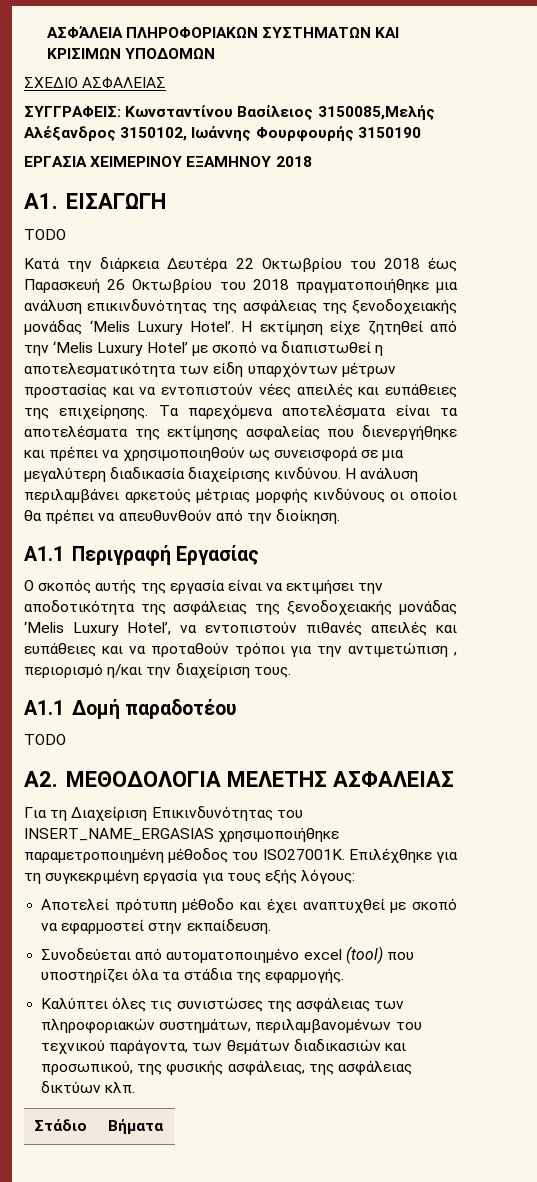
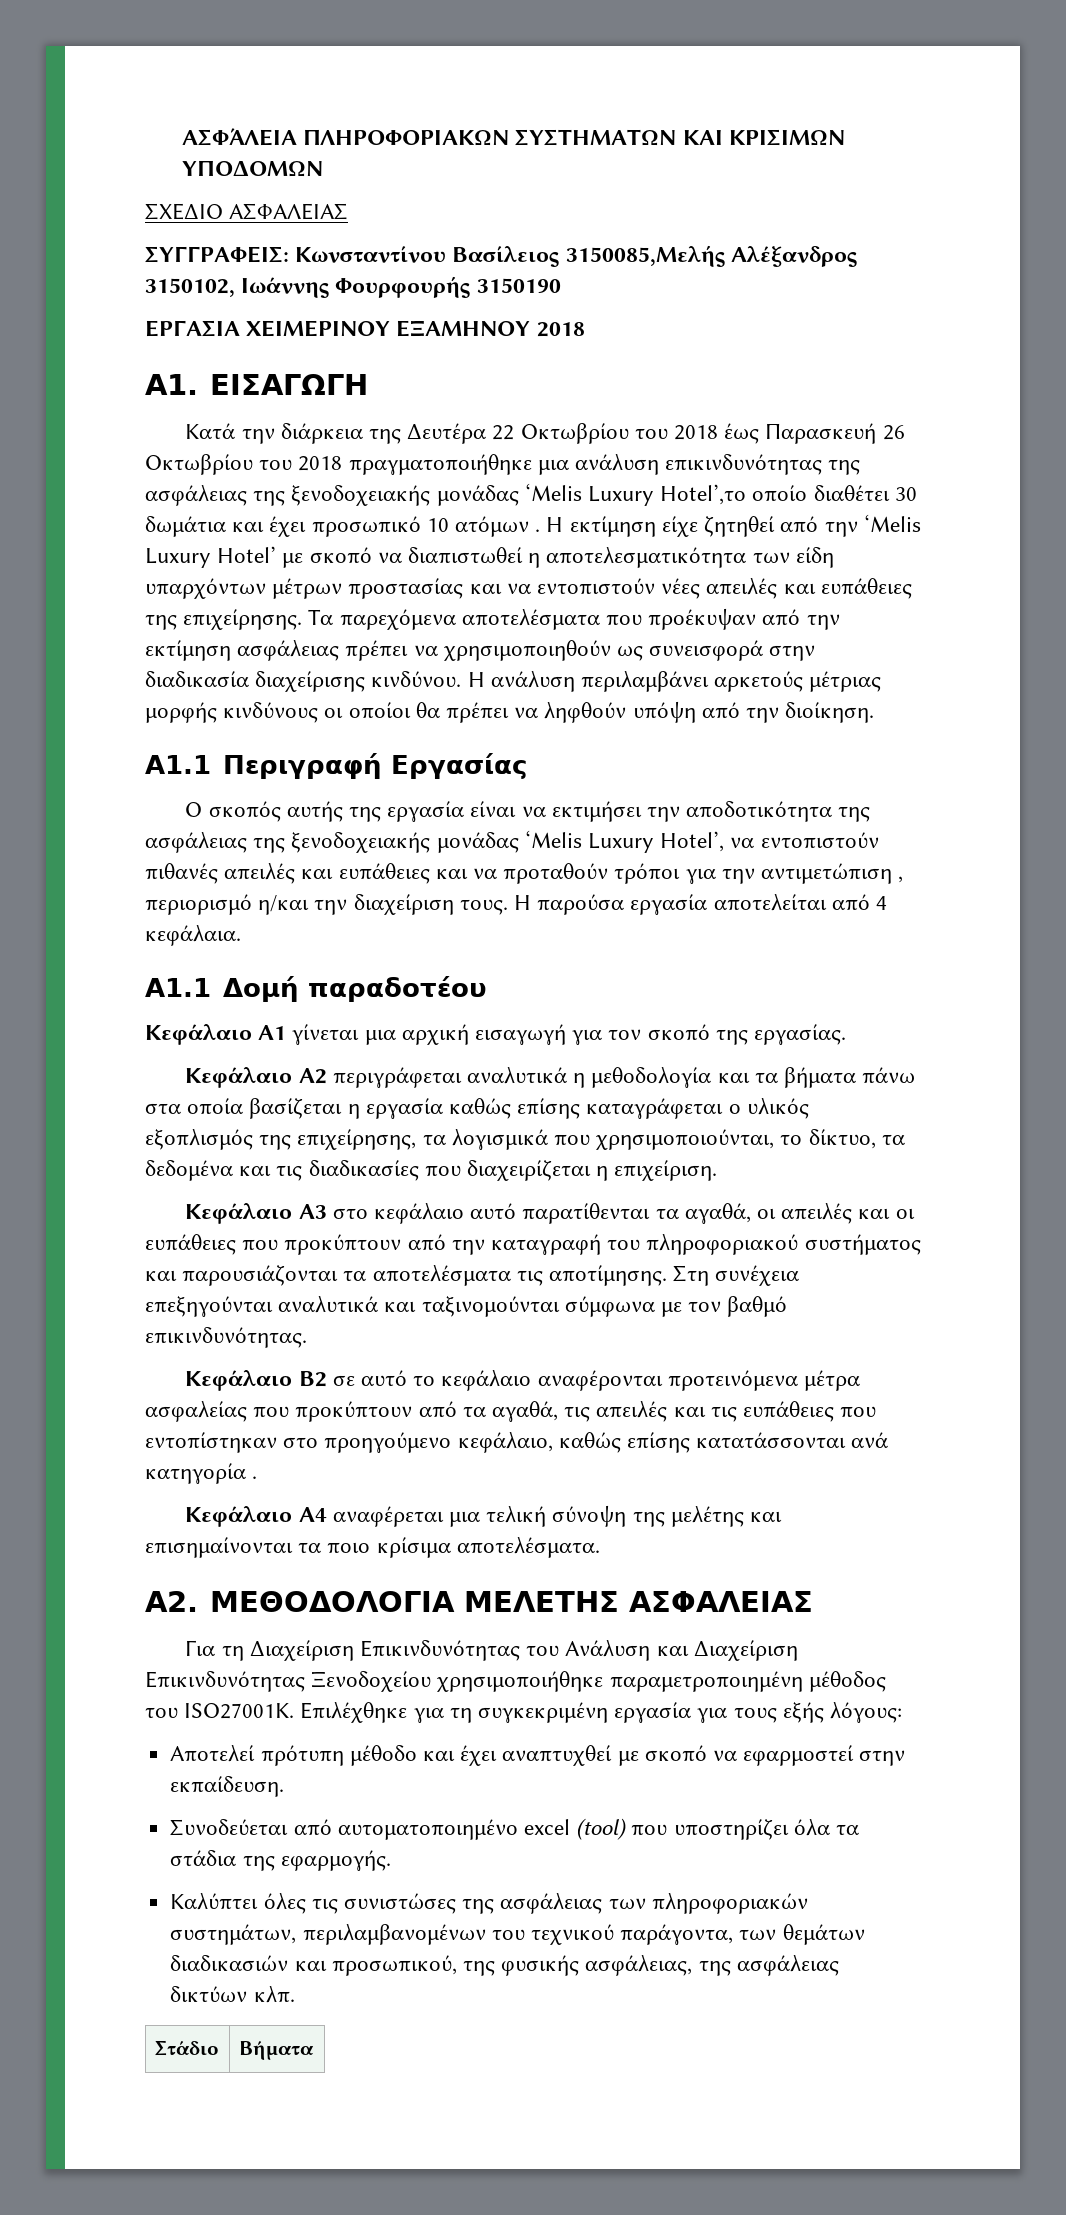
  Α1. ΕΙΣΑΓΩΓΗ
- TODO
- Κατά την διάρκεια Δευτέρα 22 Οκτωβρίου του 2018 έως Παρασκευή 26 Οκτωβρίου του 2018 πραγματοποιήθηκε μια ανάλυση επικινδυνότητας της ασφάλειας της ξενοδοχειακής μονάδας ‘Melis Luxury Hotel’.
+ Κατά την διάρκεια της Δευτέρα 22 Οκτωβρίου του 2018 έως Παρασκευή 26 Οκτωβρίου του 2018 πραγματοποιήθηκε μια ανάλυση επικινδυνότητας της ασφάλειας της ξενοδοχειακής μονάδας ‘Melis Luxury Hotel’,το οποίο διαθέτει 30 δωμάτια και έχει προσωπικό 10 ατόμων .
- Τα παρεχόμενα αποτελέσματα είναι τα αποτελέσματα της εκτίμησης ασφαλείας που διενεργήθηκε και πρέπει να χρησιμοποιηθούν ως συνεισφορά σε μια μεγαλύτερη διαδικασία διαχείρισης κινδύνου.
+ Τα παρεχόμενα αποτελέσματα που προέκυψαν από την εκτίμηση ασφάλειας πρέπει να χρησιμοποιηθούν ως συνεισφορά στην διαδικασία διαχείρισης κινδύνου.
- Η ανάλυση περιλαμβάνει αρκετούς μέτριας μορφής κινδύνους οι οποίοι θα πρέπει να απευθυνθούν από την διοίκηση.
+ Η ανάλυση περιλαμβάνει αρκετούς μέτριας μορφής κινδύνους οι οποίοι θα πρέπει να ληφθούν υπόψη από την διοίκηση.
- Ο σκοπός αυτής της εργασία είναι να εκτιμήσει την αποδοτικότητα της ασφάλειας της ξενοδοχειακής μονάδας ‘Melis Luxury Hotel’, να εντοπιστούν πιθανές απειλές και ευπάθειες και να προταθούν τρόποι για την αντιμετώπιση , περιορισμό η/και την διαχείριση τους.
+ Ο σκοπός αυτής της εργασία είναι να εκτιμήσει την αποδοτικότητα της ασφάλειας της ξενοδοχειακής μονάδας ‘Melis Luxury Hotel’, να εντοπιστούν πιθανές απειλές και ευπάθειες και να προταθούν τρόποι για την αντιμετώπιση , περιορισμό η/και την διαχείριση τους. Η παρούσα εργασία αποτελείται από 4 κεφάλαια.
  Α1.1 Δομή παραδοτέου
- TODO
+ Κεφάλαιο Α1 γίνεται μια αρχική εισαγωγή για τον σκοπό της εργασίας.
+ Κεφάλαιο Α2 περιγράφεται αναλυτικά η μεθοδολογία και τα βήματα πάνω στα οποία βασίζεται η εργασία καθώς επίσης καταγράφεται ο υλικός εξοπλισμός της επιχείρησης, τα λογισμικά που χρησιμοποιούνται, το δίκτυο, τα δεδομένα και τις διαδικασίες που διαχειρίζεται η επιχείριση.
+ Κεφάλαιο Α3 στο κεφάλαιο αυτό παρατίθενται τα αγαθά, οι απειλές και οι ευπάθειες που προκύπτουν από την καταγραφή του πληροφοριακού συστήματος και παρουσιάζονται τα αποτελέσματα τις αποτίμησης. Στη συνέχεια επεξηγούνται αναλυτικά και ταξινομούνται σύμφωνα με τον βαθμό επικινδυνότητας.
+ Κεφάλαιο Β2 σε αυτό το κεφάλαιο αναφέρονται προτεινόμενα μέτρα ασφαλείας που προκύπτουν από τα αγαθά, τις απειλές και τις ευπάθειες που εντοπίστηκαν στο προηγούμενο κεφάλαιο, καθώς επίσης κατατάσσονται ανά κατηγορία .
+ Κεφάλαιο Α4 αναφέρεται μια τελική σύνοψη της μελέτης και επισημαίνονται τα ποιο κρίσιμα αποτελέσματα.
- Για τη Διαχείριση Επικινδυνότητας του INSERT_NAME_ERGASIAS χρησιμοποιήθηκε παραμετροποιημένη μέθοδος του ISO27001K.
+ Για τη Διαχείριση Επικινδυνότητας του Ανάλυση και Διαχείριση Επικινδυνότητας Ξενοδοχείου χρησιμοποιήθηκε παραμετροποιημένη μέθοδος του ISO27001K.

